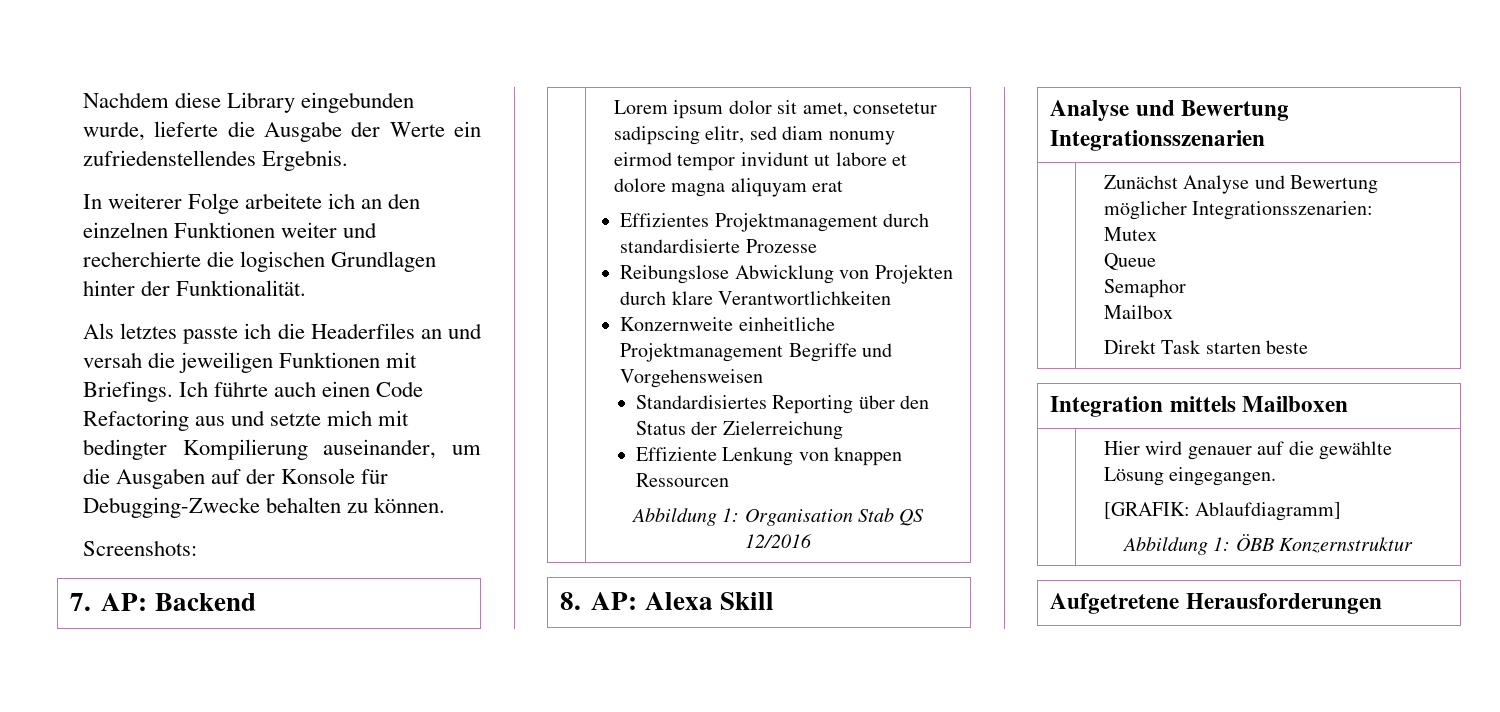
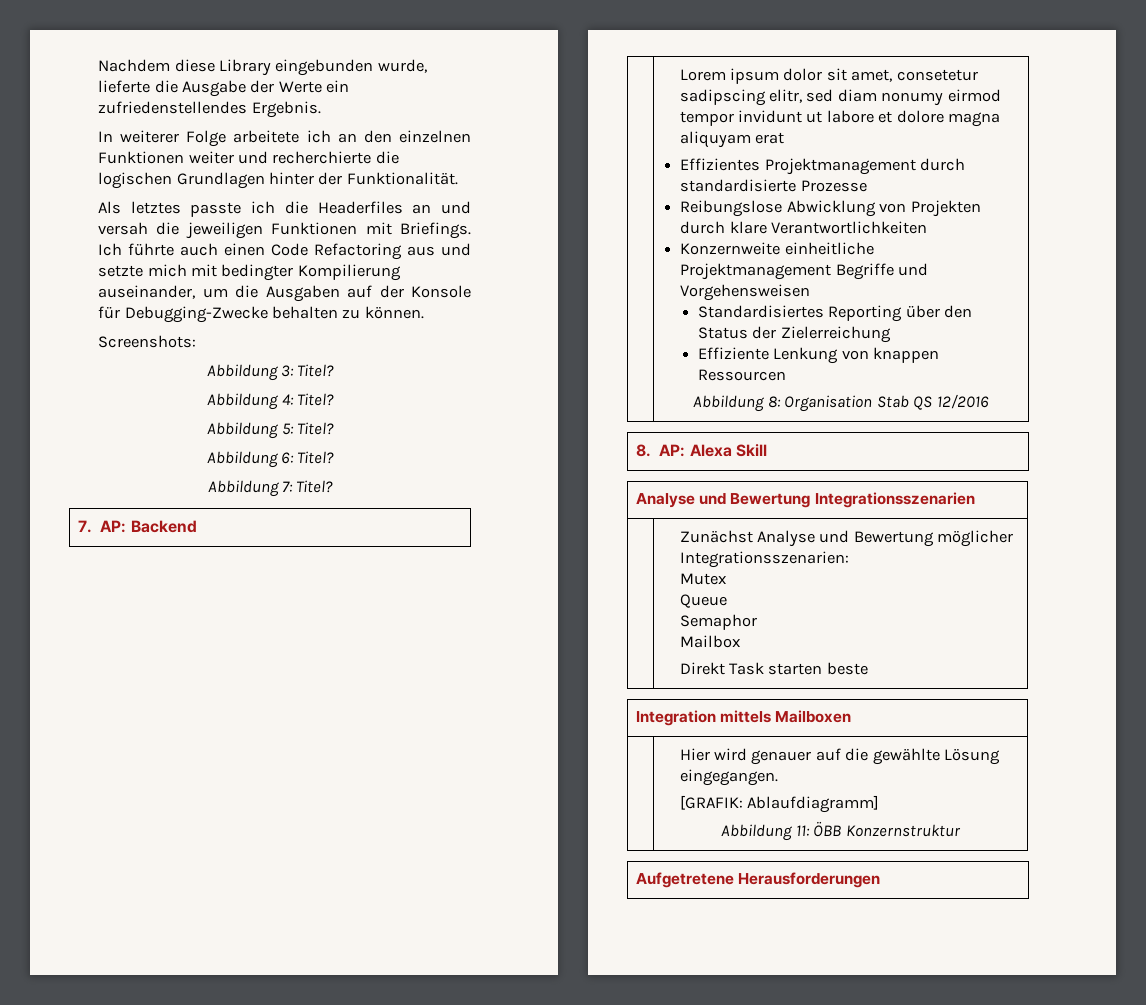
+ Abbildung 3: Titel?
+ Abbildung 4: Titel?
+ Abbildung 5: Titel?
+ Abbildung 6: Titel?
+ Abbildung 7: Titel?
- Abbildung 1: Organisation Stab QS 12/2016
+ Abbildung 8: Organisation Stab QS 12/2016
  | Hier wird genauer auf die gewählte Lösung eingegangen.
  [GRAFIK: Ablaufdiagramm]
- Abbildung 1: ÖBB Konzernstruktur
+ Abbildung 11: ÖBB Konzernstruktur

